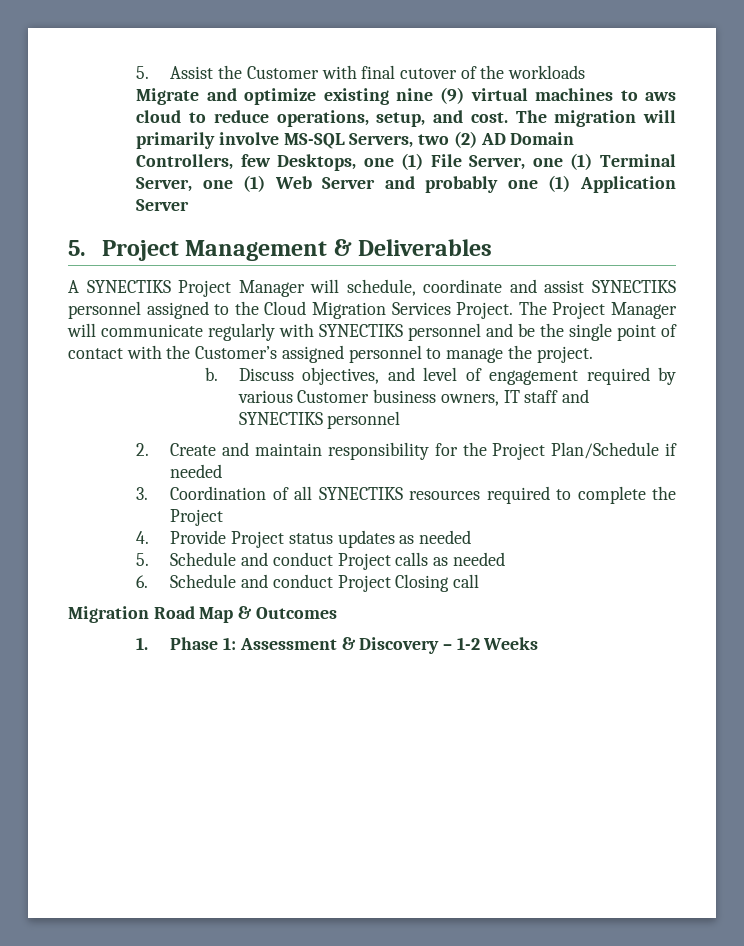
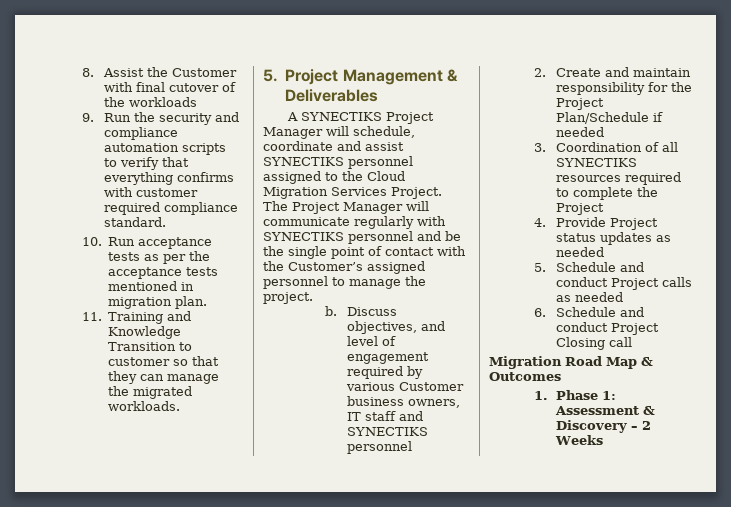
- 5. Assist the Customer with final cutover of the workloads
+ 8. Assist the Customer with final cutover of the workloads
- Migrate and optimize existing nine (9) virtual machines to aws cloud to reduce operations, setup, and cost. The migration will primarily involve MS-SQL Servers, two (2) AD Domain Controllers, few Desktops, one (1) File Server, one (1) Terminal Server, one (1) Web Server and probably one (1) Application Server
+ 9. Run the security and compliance automation scripts to verify that everything confirms with customer required compliance standard.
+ 10. Run acceptance tests as per the acceptance tests mentioned in migration plan.
+ 11. Training and Knowledge Transition to customer so that they can manage the migrated workloads.
- 1. Phase 1: Assessment & Discovery – 1-2 Weeks
+ 1. Phase 1: Assessment & Discovery – 2 Weeks

